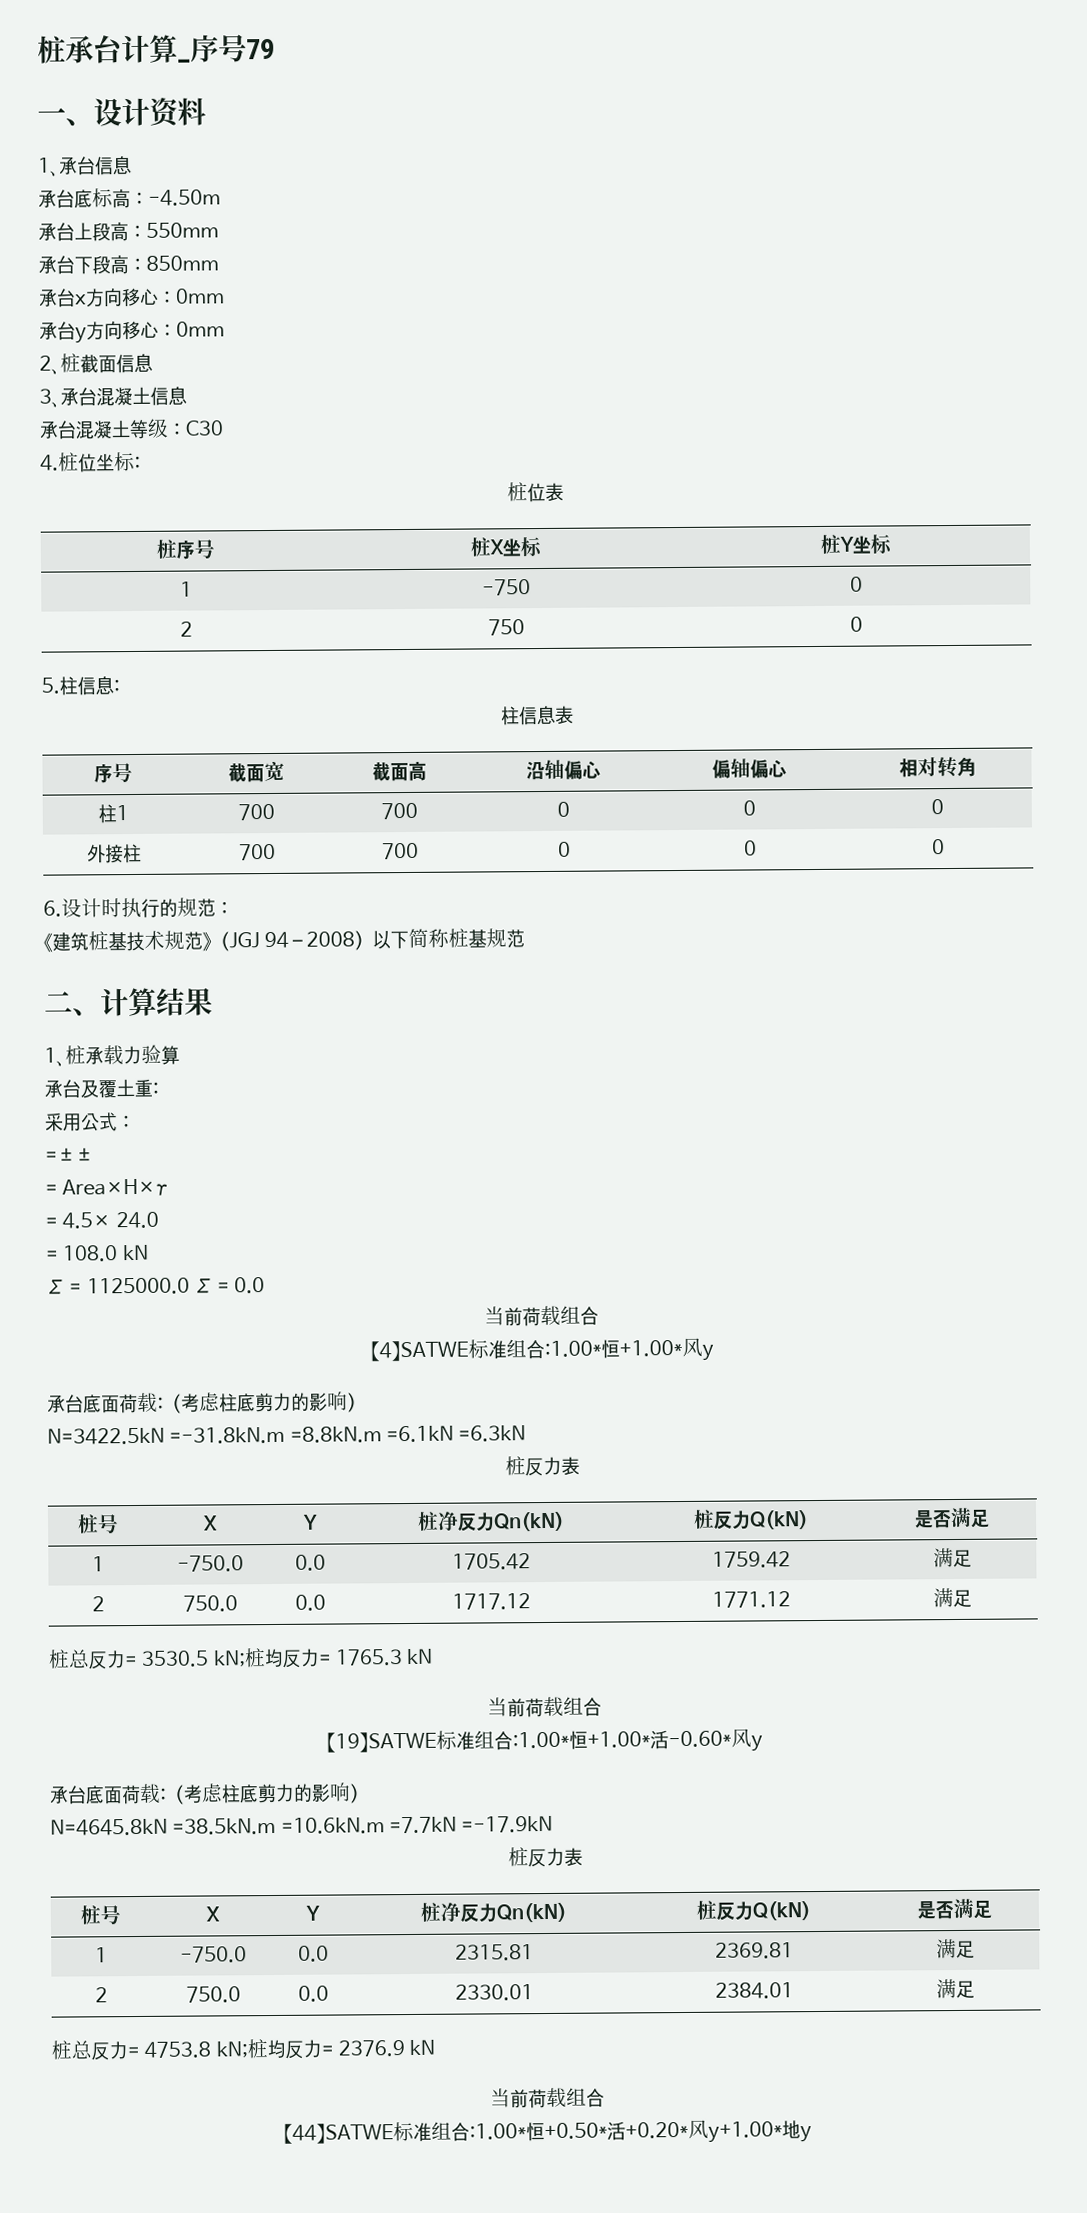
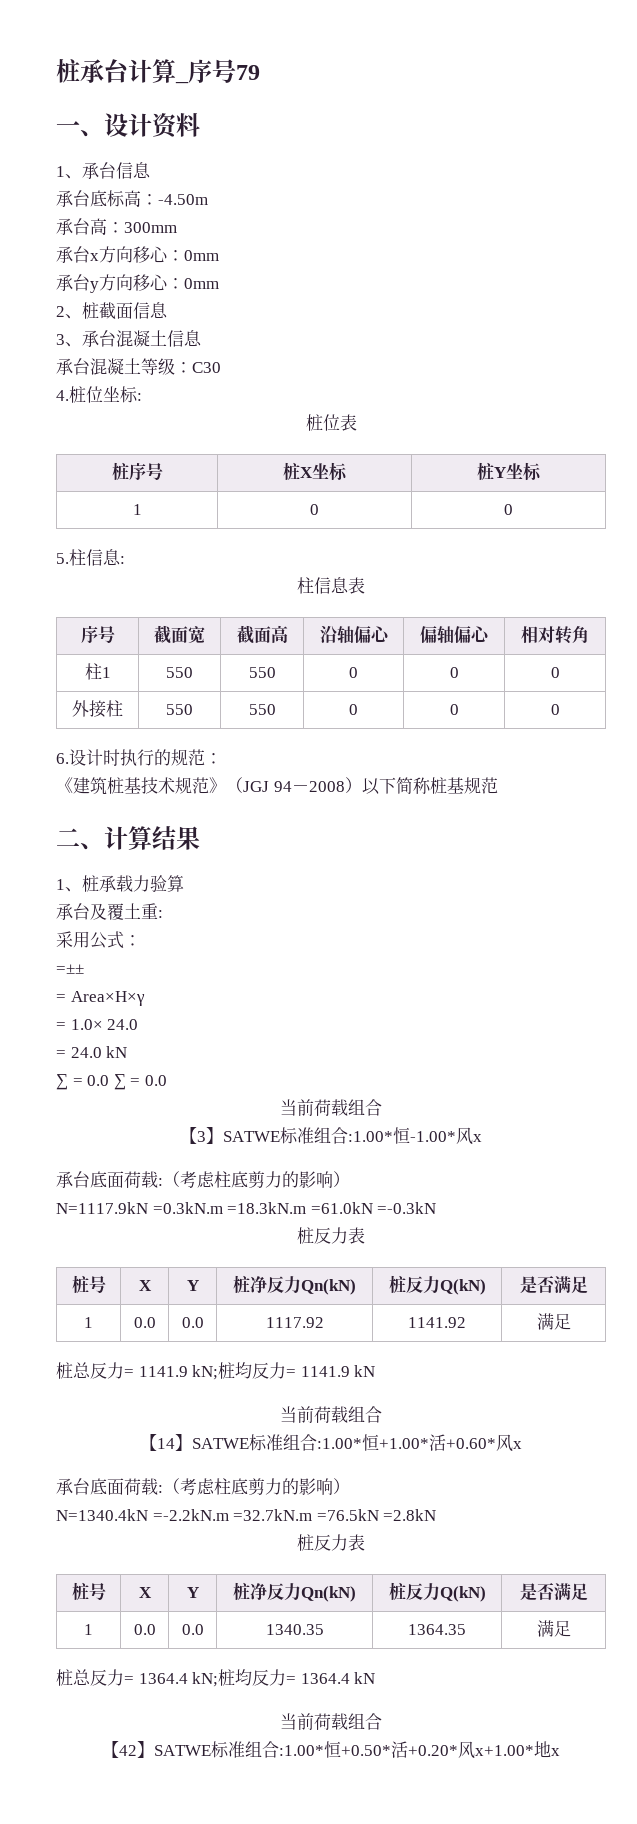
- 承台上段高：550mm
- 承台下段高：850mm
+ 承台高：300mm
- 1 | -750 | 0
- 2 | 750 | 0
+ 1 | 0 | 0
- 柱1 | 700 | 700 | 0 | 0 | 0
+ 柱1 | 550 | 550 | 0 | 0 | 0
- 外接柱 | 700 | 700 | 0 | 0 | 0
+ 外接柱 | 550 | 550 | 0 | 0 | 0
- = 4.5× 24.0
+ = 1.0× 24.0
- = 108.0 kN
+ = 24.0 kN
- ∑ = 1125000.0 ∑ = 0.0
+ ∑ = 0.0 ∑ = 0.0
- 【4】SATWE标准组合:1.00*恒+1.00*风y
+ 【3】SATWE标准组合:1.00*恒-1.00*风x
- N=3422.5kN =-31.8kN.m =8.8kN.m =6.1kN =6.3kN
+ N=1117.9kN =0.3kN.m =18.3kN.m =61.0kN =-0.3kN
- 1 | -750.0 | 0.0 | 1705.42 | 1759.42 | 满足
- 2 | 750.0 | 0.0 | 1717.12 | 1771.12 | 满足
- 桩总反力= 3530.5 kN;桩均反力= 1765.3 kN
+ 1 | 0.0 | 0.0 | 1117.92 | 1141.92 | 满足
+ 桩总反力= 1141.9 kN;桩均反力= 1141.9 kN
  当前荷载组合
- 【19】SATWE标准组合:1.00*恒+1.00*活-0.60*风y
+ 【14】SATWE标准组合:1.00*恒+1.00*活+0.60*风x
- N=4645.8kN =38.5kN.m =10.6kN.m =7.7kN =-17.9kN
+ N=1340.4kN =-2.2kN.m =32.7kN.m =76.5kN =2.8kN
- 1 | -750.0 | 0.0 | 2315.81 | 2369.81 | 满足
- 2 | 750.0 | 0.0 | 2330.01 | 2384.01 | 满足
- 桩总反力= 4753.8 kN;桩均反力= 2376.9 kN
+ 1 | 0.0 | 0.0 | 1340.35 | 1364.35 | 满足
+ 桩总反力= 1364.4 kN;桩均反力= 1364.4 kN
  当前荷载组合
- 【44】SATWE标准组合:1.00*恒+0.50*活+0.20*风y+1.00*地y
+ 【42】SATWE标准组合:1.00*恒+0.50*活+0.20*风x+1.00*地x

